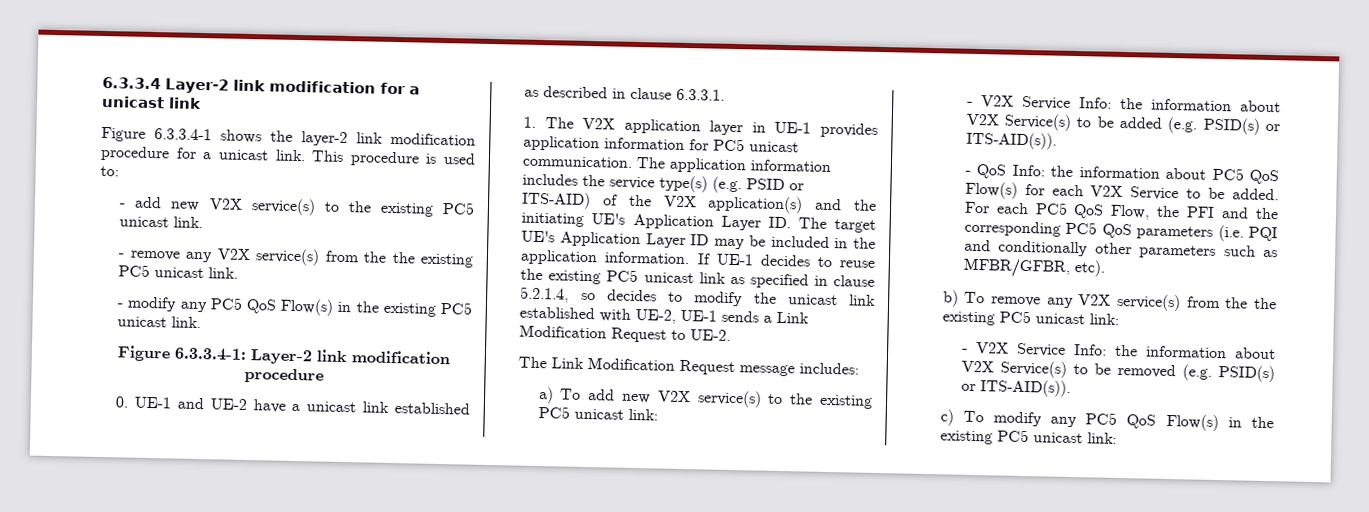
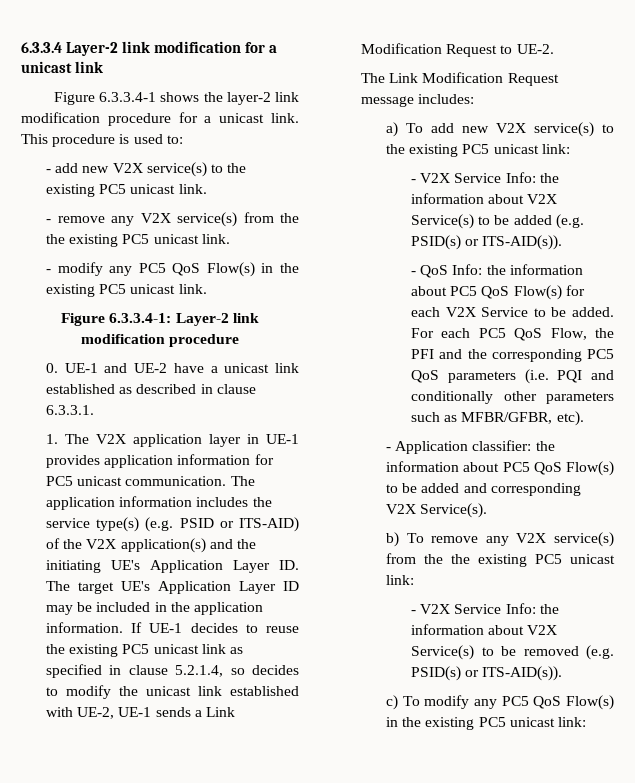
+ - Application classifier: the information about PC5 QoS Flow(s) to be added and corresponding V2X Service(s).

